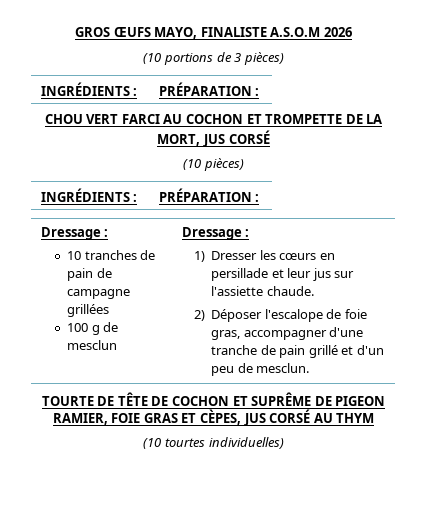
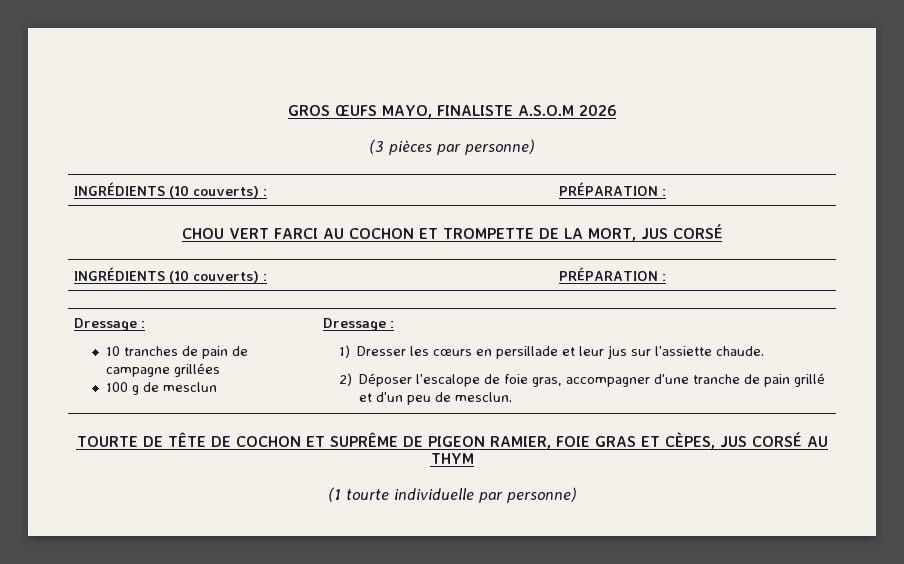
- (10 portions de 3 pièces)
- INGRÉDIENTS : | PRÉPARATION :
+ (3 pièces par personne)
+ INGRÉDIENTS (10 couverts) : | PRÉPARATION :
  CHOU VERT FARCI AU COCHON ET TROMPETTE DE LA MORT, JUS CORSÉ
- (10 pièces)
- INGRÉDIENTS : | PRÉPARATION :
+ INGRÉDIENTS (10 couverts) : | PRÉPARATION :
- (10 tourtes individuelles)
+ (1 tourte individuelle par personne)

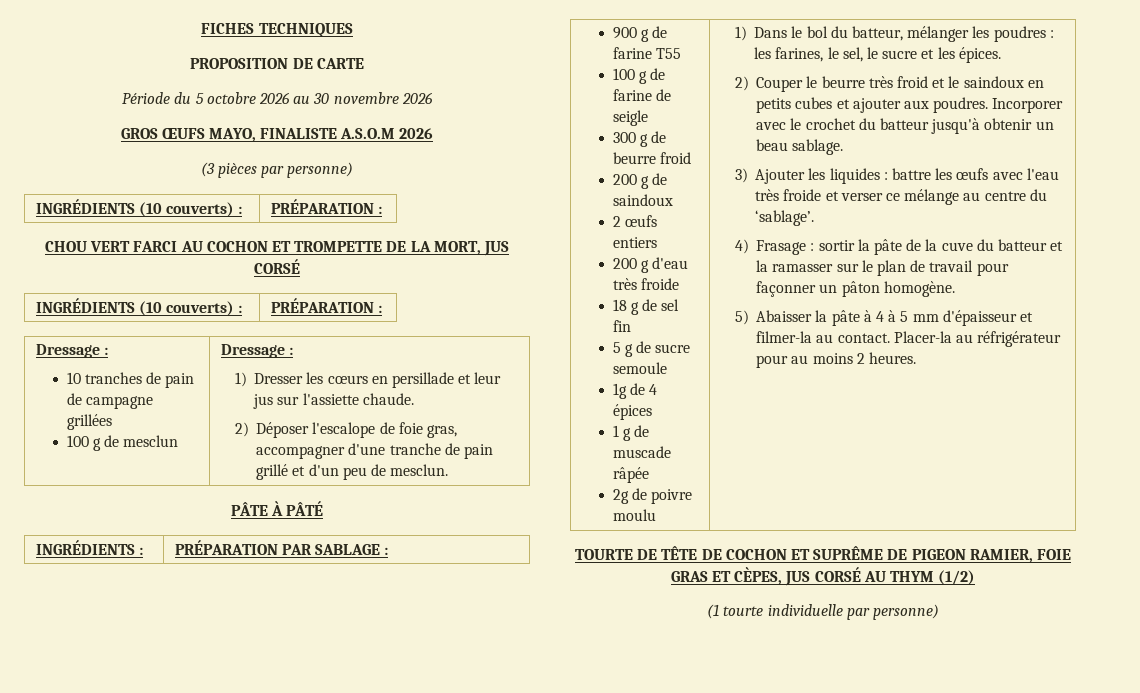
+ FICHES TECHNIQUES
+ PROPOSITION DE CARTE
+ Période du 5 octobre 2026 au 30 novembre 2026
+ PÂTE À PÂTÉ
+ INGRÉDIENTS : | PRÉPARATION PAR SABLAGE :
+ 900 g de farine T55
+ 100 g de farine de seigle
+ 300 g de beurre froid
+ 200 g de saindoux
+ 2 œufs entiers
+ 200 g d'eau très froide
+ 18 g de sel fin
+ 5 g de sucre semoule
+ 1g de 4 épices
+ 1 g de muscade râpée
+ 2g de poivre moulu | 1) Dans le bol du batteur, mélanger les poudres : les farines, le sel, le sucre et les épices.
+ 2) Couper le beurre très froid et le saindoux en petits cubes et ajouter aux poudres. Incorporer avec le crochet du batteur jusqu'à obtenir un beau sablage.
+ 3) Ajouter les liquides : battre les œufs avec l'eau très froide et verser ce mélange au centre du ‘sablage’.
+ 4) Frasage : sortir la pâte de la cuve du batteur et la ramasser sur le plan de travail pour façonner un pâton homogène.
+ 5) Abaisser la pâte à 4 à 5 mm d'épaisseur et filmer-la au contact. Placer-la au réfrigérateur pour au moins 2 heures.
- TOURTE DE TÊTE DE COCHON ET SUPRÊME DE PIGEON RAMIER, FOIE GRAS ET CÈPES, JUS CORSÉ AU THYM
+ TOURTE DE TÊTE DE COCHON ET SUPRÊME DE PIGEON RAMIER, FOIE GRAS ET CÈPES, JUS CORSÉ AU THYM (1/2)

